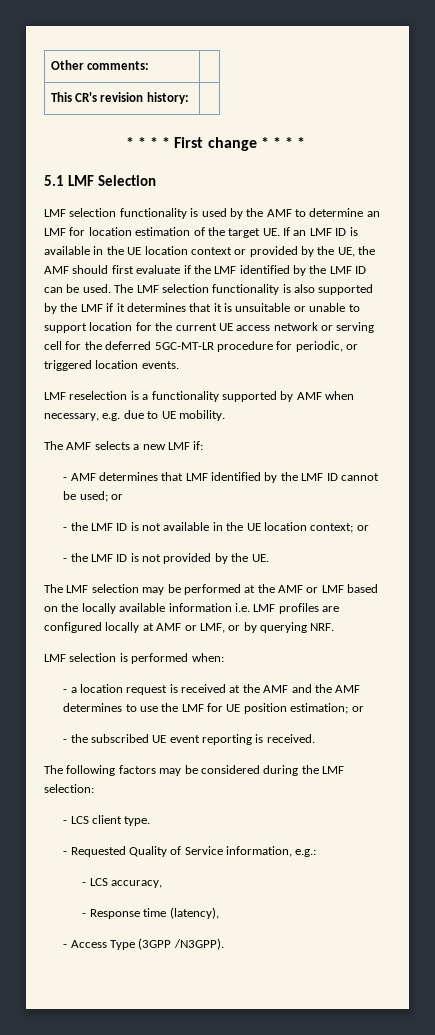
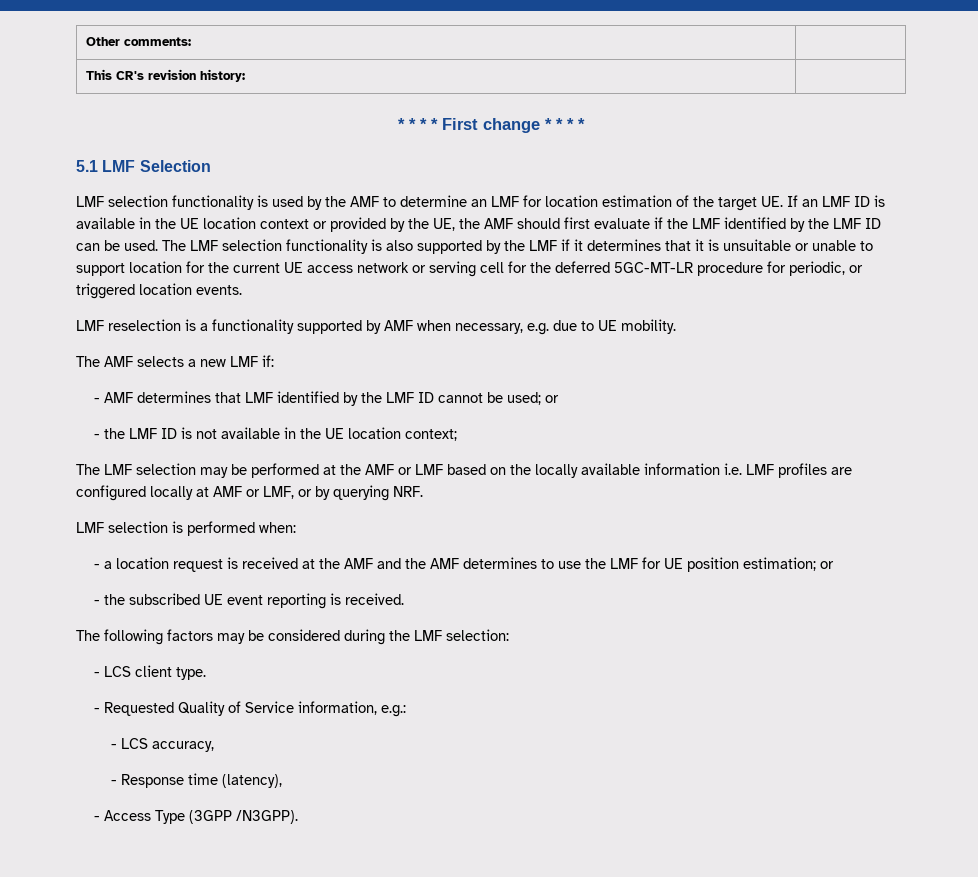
- - the LMF ID is not available in the UE location context; or
- - the LMF ID is not provided by the UE.
+ - the LMF ID is not available in the UE location context;

